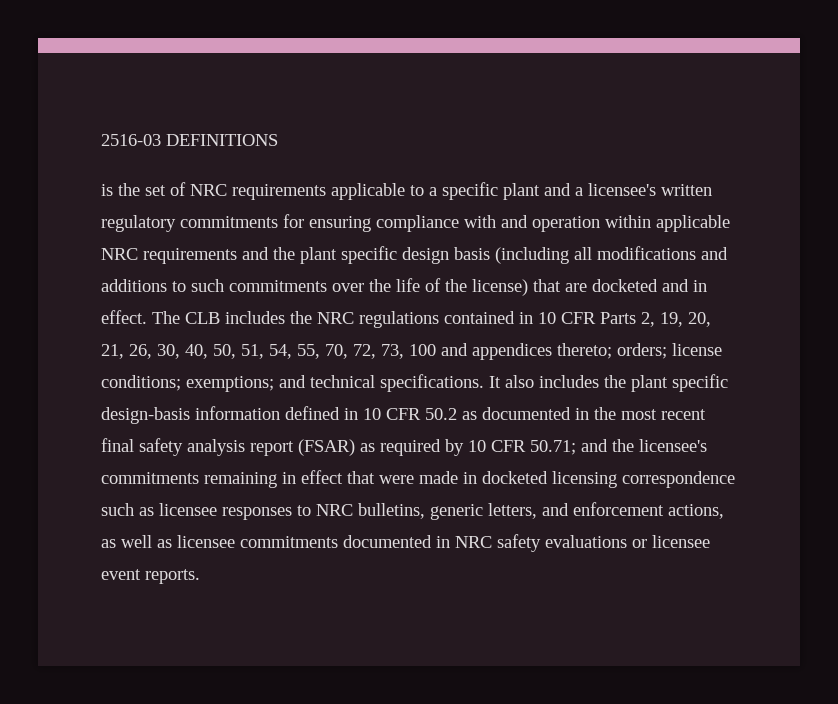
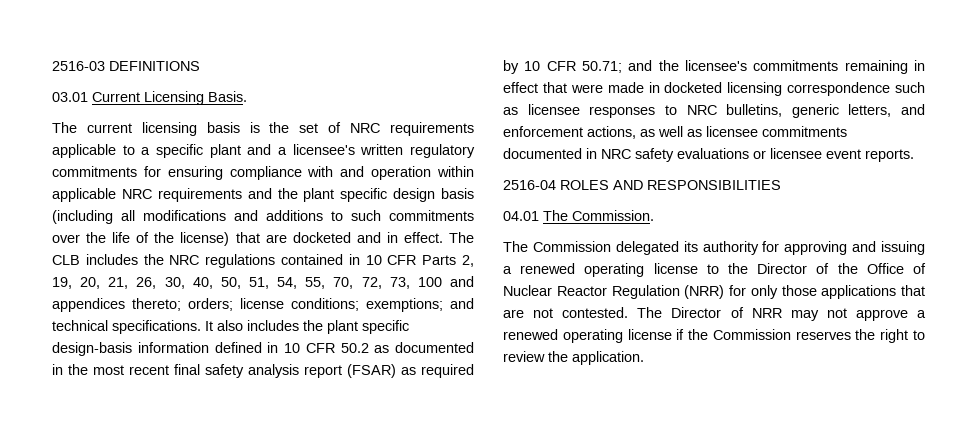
- is the set of NRC requirements applicable to a specific plant and a licensee's written regulatory commitments for ensuring compliance with and operation within applicable NRC requirements and the plant specific design basis (including all modifications and additions to such commitments over the life of the license) that are docketed and in effect.
+ 03.01 Current Licensing Basis.
+ The current licensing basis is the set of NRC requirements applicable to a specific plant and a licensee's written regulatory commitments for ensuring compliance with and operation within applicable NRC requirements and the plant specific design basis (including all modifications and additions to such commitments over the life of the license) that are docketed and in effect.
+ 2516-04 ROLES AND RESPONSIBILITIES
+ 04.01 The Commission.
+ The Commission delegated its authority for approving and issuing a renewed operating license to the Director of the Office of Nuclear Reactor Regulation (NRR) for only those applications that are not contested. The Director of NRR may not approve a renewed operating license if the Commission reserves the right to review the application.

